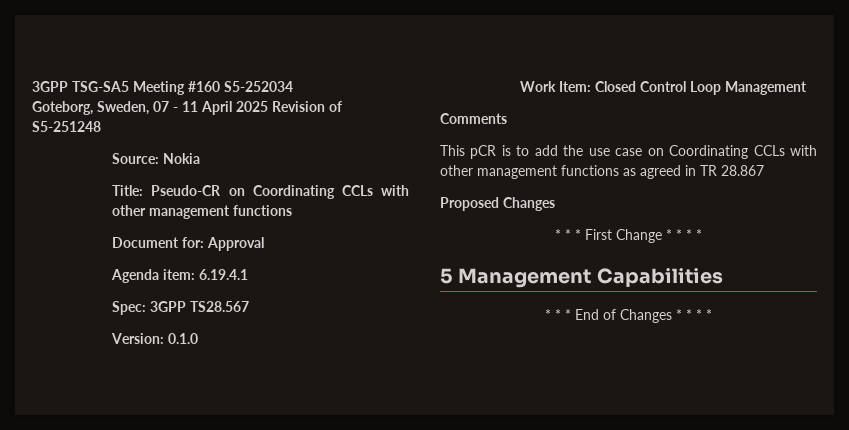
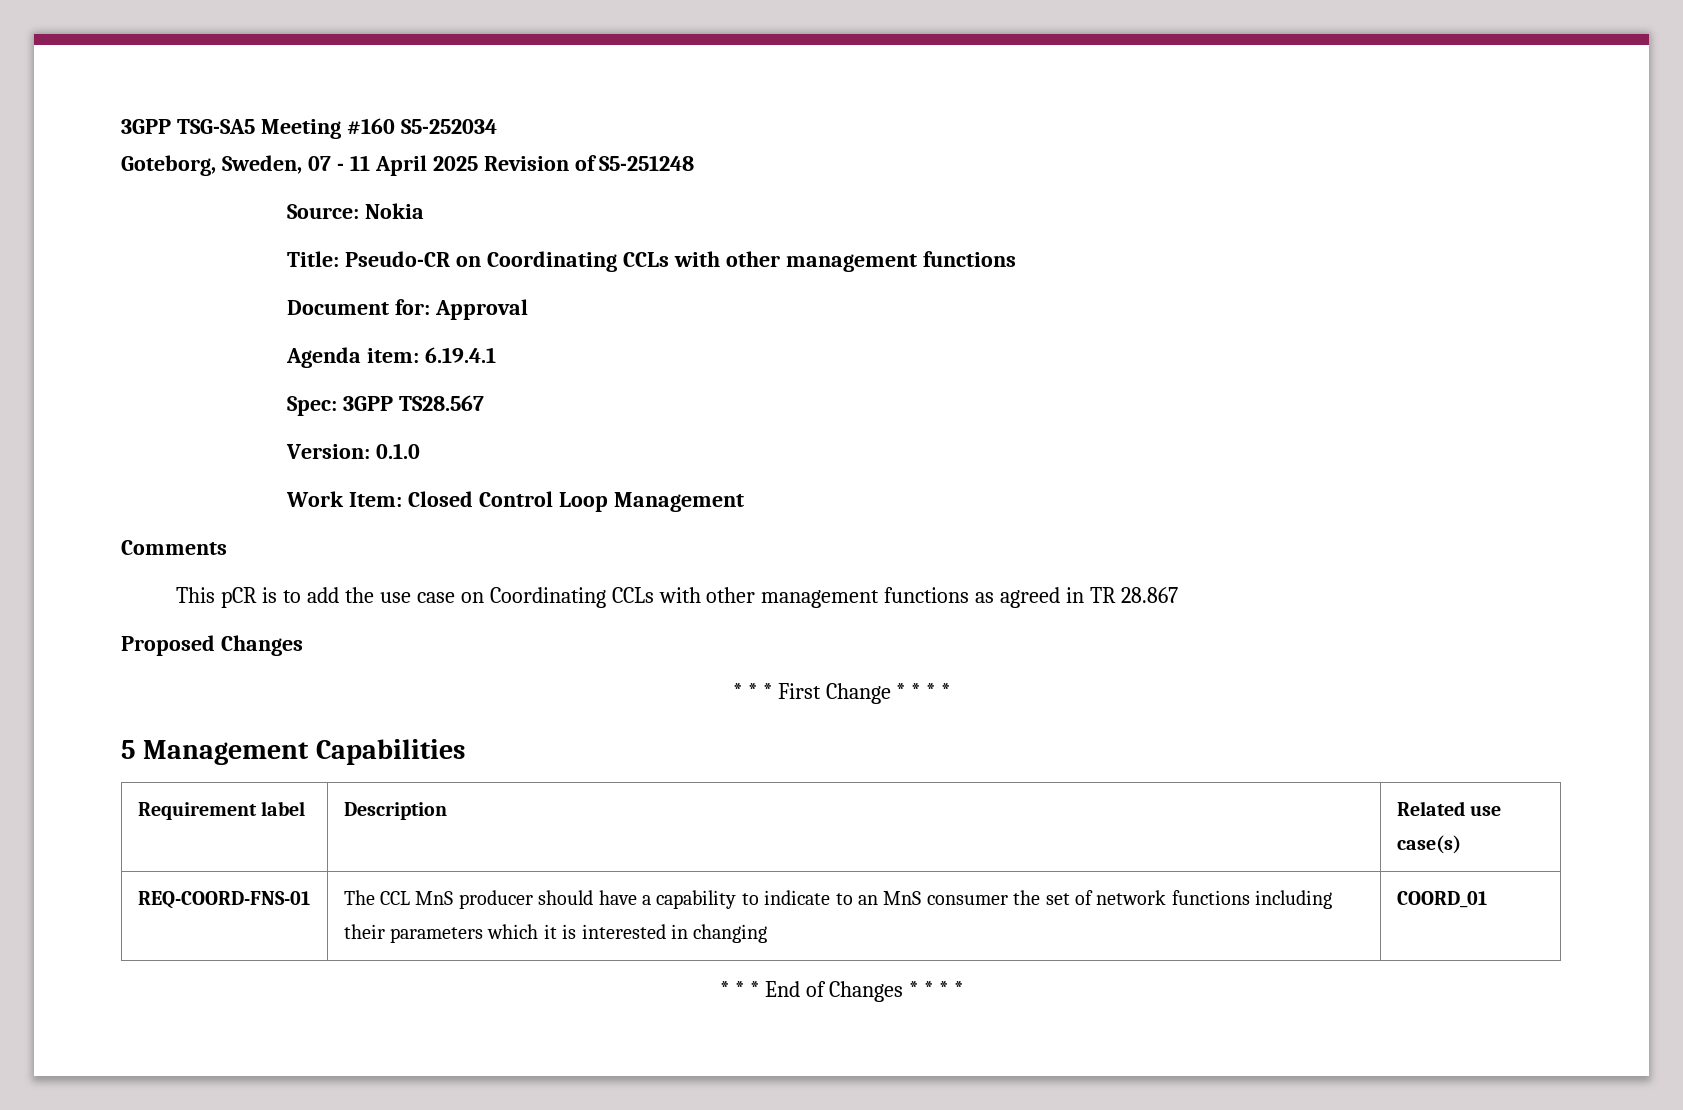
+ Requirement label | Description | Related use case(s)
+ REQ-COORD-FNS-01 | The CCL MnS producer should have a capability to indicate to an MnS consumer the set of network functions including their parameters which it is interested in changing | COORD_01

